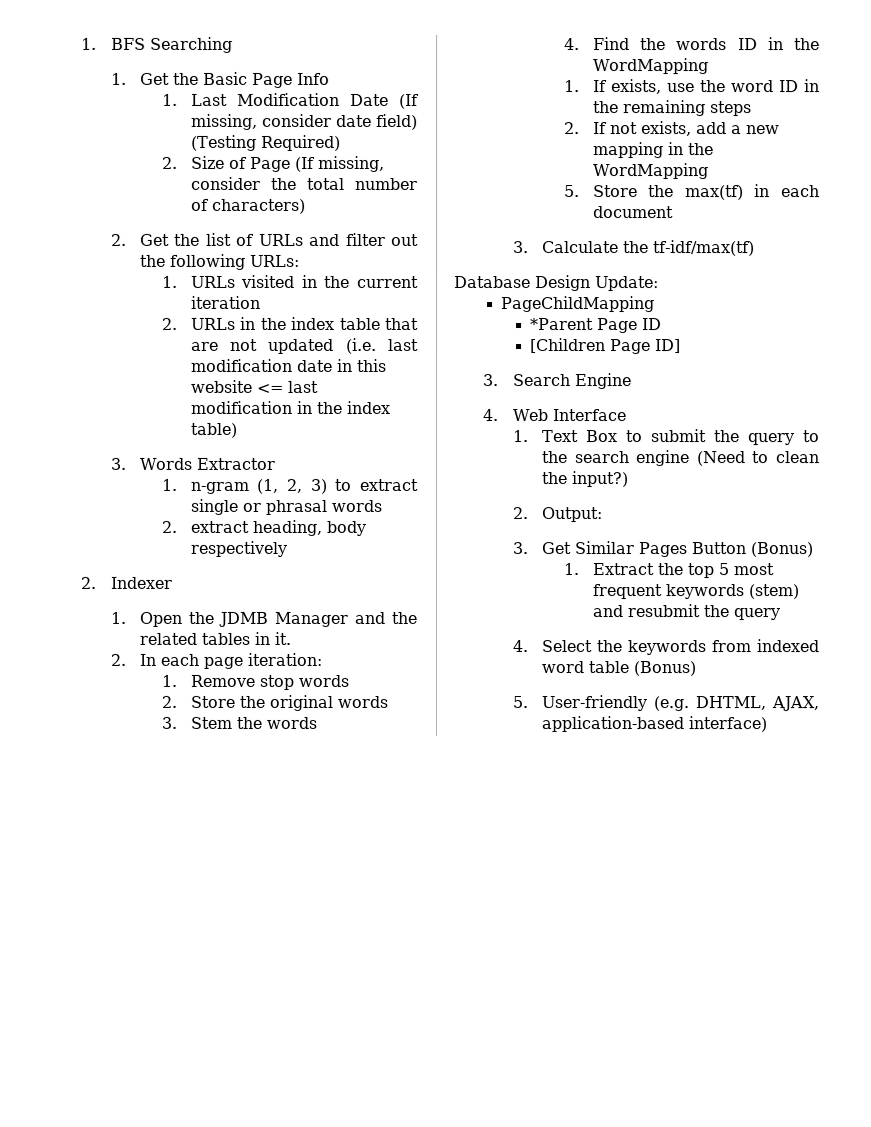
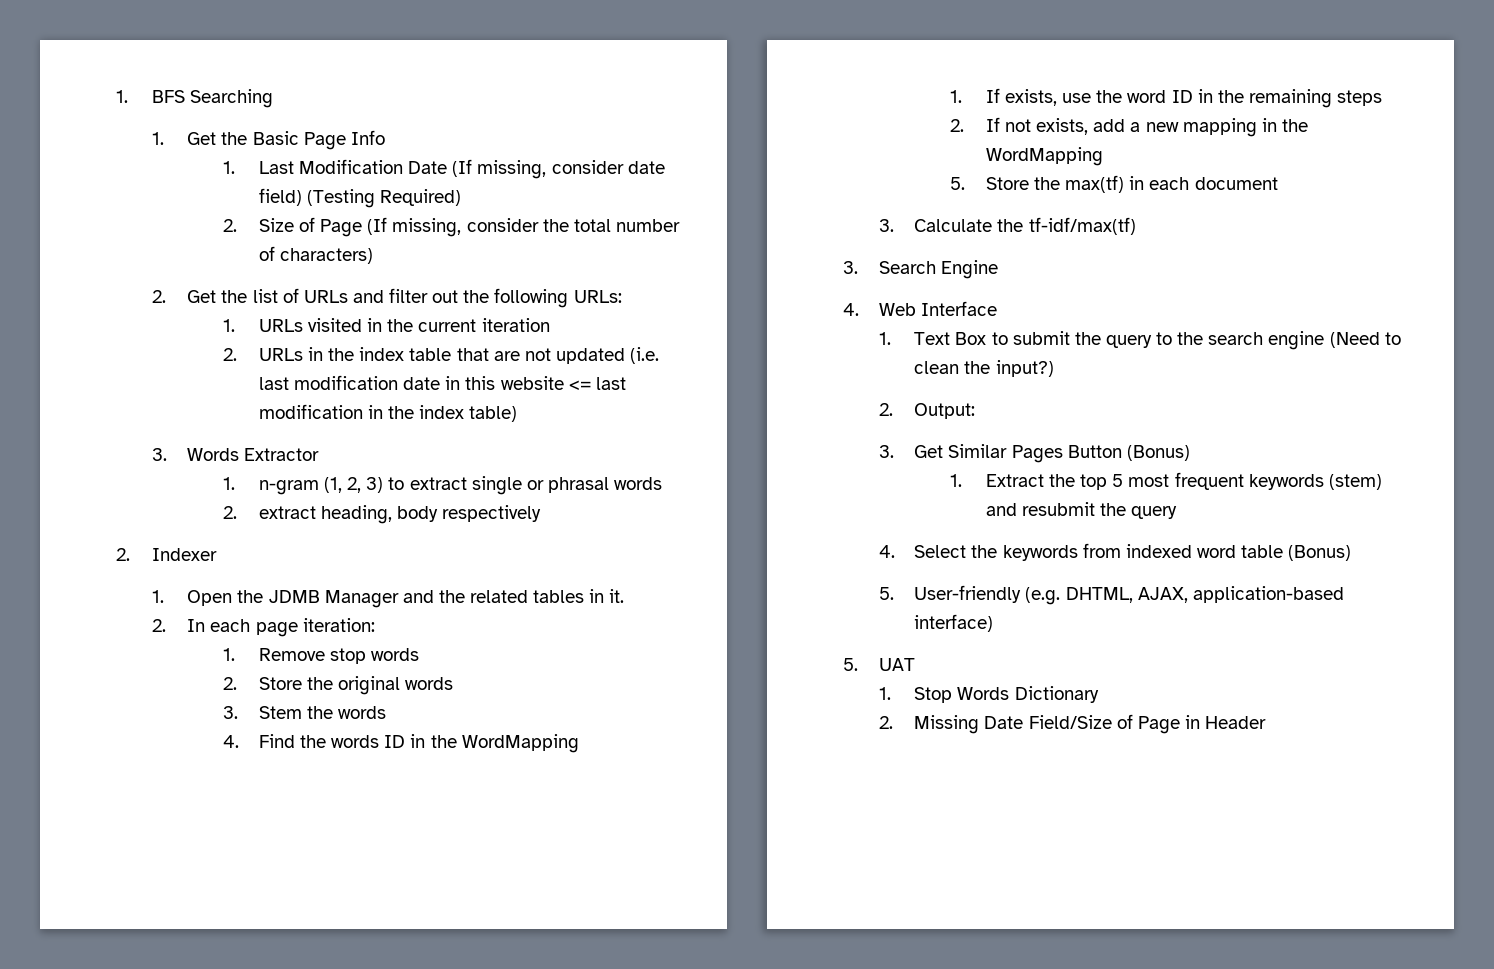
- Database Design Update:
- PageChildMapping
- *Parent Page ID
- [Children Page ID]
+ 5. UAT
+ 1. Stop Words Dictionary
+ 2. Missing Date Field/Size of Page in Header

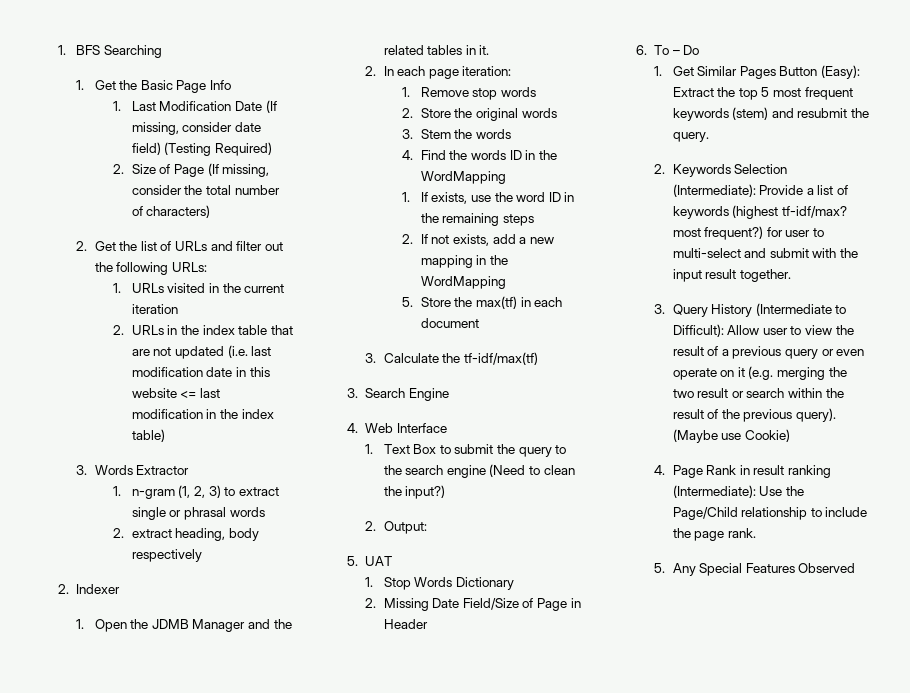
- 3. Get Similar Pages Button (Bonus)
- 1. Extract the top 5 most frequent keywords (stem) and resubmit the query
- 4. Select the keywords from indexed word table (Bonus)
- 5. User-friendly (e.g. DHTML, AJAX, application-based interface)
+ 6. To – Do
+ 1. Get Similar Pages Button (Easy): Extract the top 5 most frequent keywords (stem) and resubmit the query.
+ 2. Keywords Selection (Intermediate): Provide a list of keywords (highest tf-idf/max? most frequent?) for user to multi-select and submit with the input result together.
+ 3. Query History (Intermediate to Difficult): Allow user to view the result of a previous query or even operate on it (e.g. merging the two result or search within the result of the previous query). (Maybe use Cookie)
+ 4. Page Rank in result ranking (Intermediate): Use the Page/Child relationship to include the page rank.
+ 5. Any Special Features Observed

